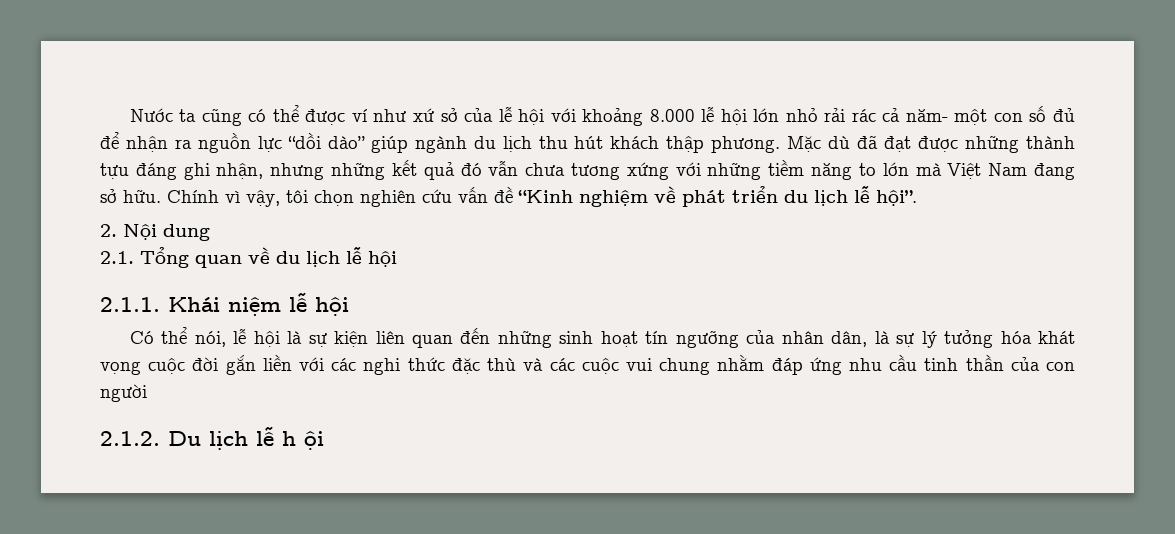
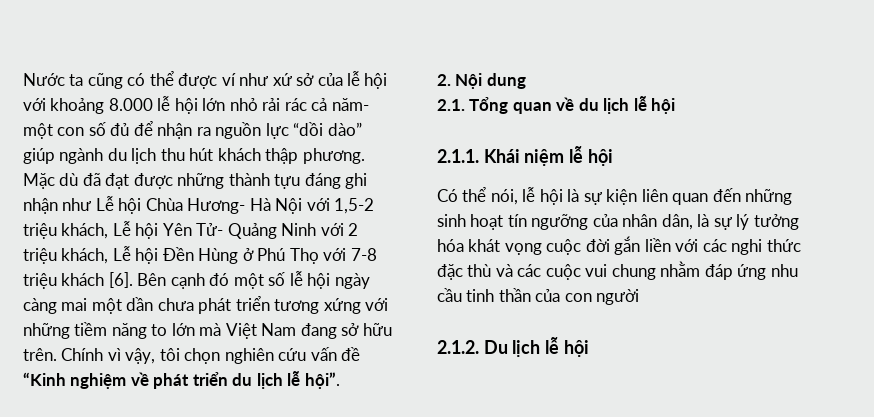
- Mặc dù đã đạt được những thành tựu đáng ghi nhận, nhưng những kết quả đó vẫn chưa tương xứng với những tiềm năng to lớn mà Việt Nam đang sở hữu.
+ Mặc dù đã đạt được những thành tựu đáng ghi nhận như Lễ hội Chùa Hương- Hà Nội với 1,5-2 triệu khách, Lễ hội Yên Tử- Quảng Ninh với 2 triệu khách, Lễ hội Đền Hùng ở Phú Thọ với 7-8 triệu khách [6]. Bên cạnh đó một số lễ hội ngày càng mai một dần chưa phát triển tương xứng với những tiềm năng to lớn mà Việt Nam đang sở hữu trên.
- 2.1.2. Du lịch lễ h ội
+ 2.1.2. Du lịch lễ hội

